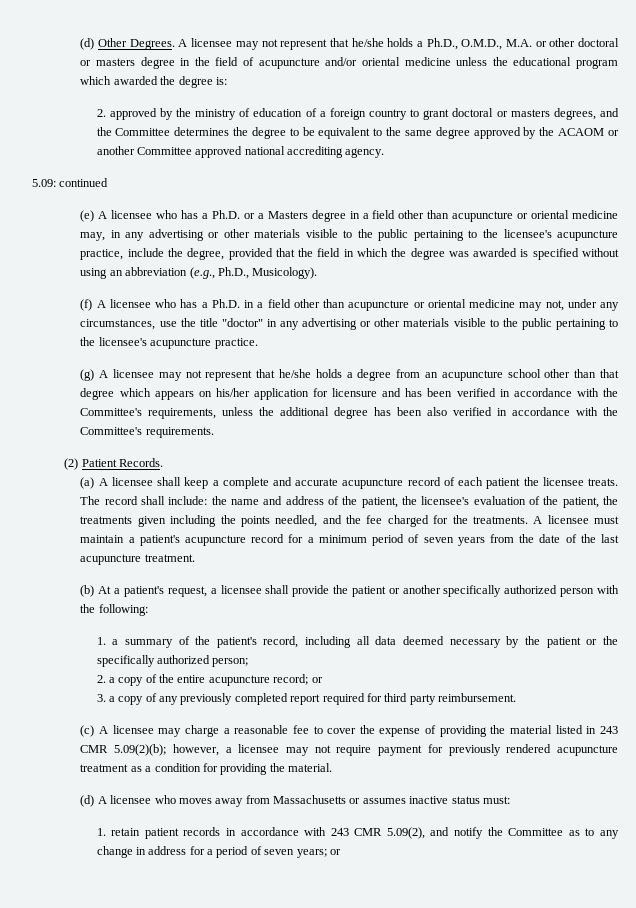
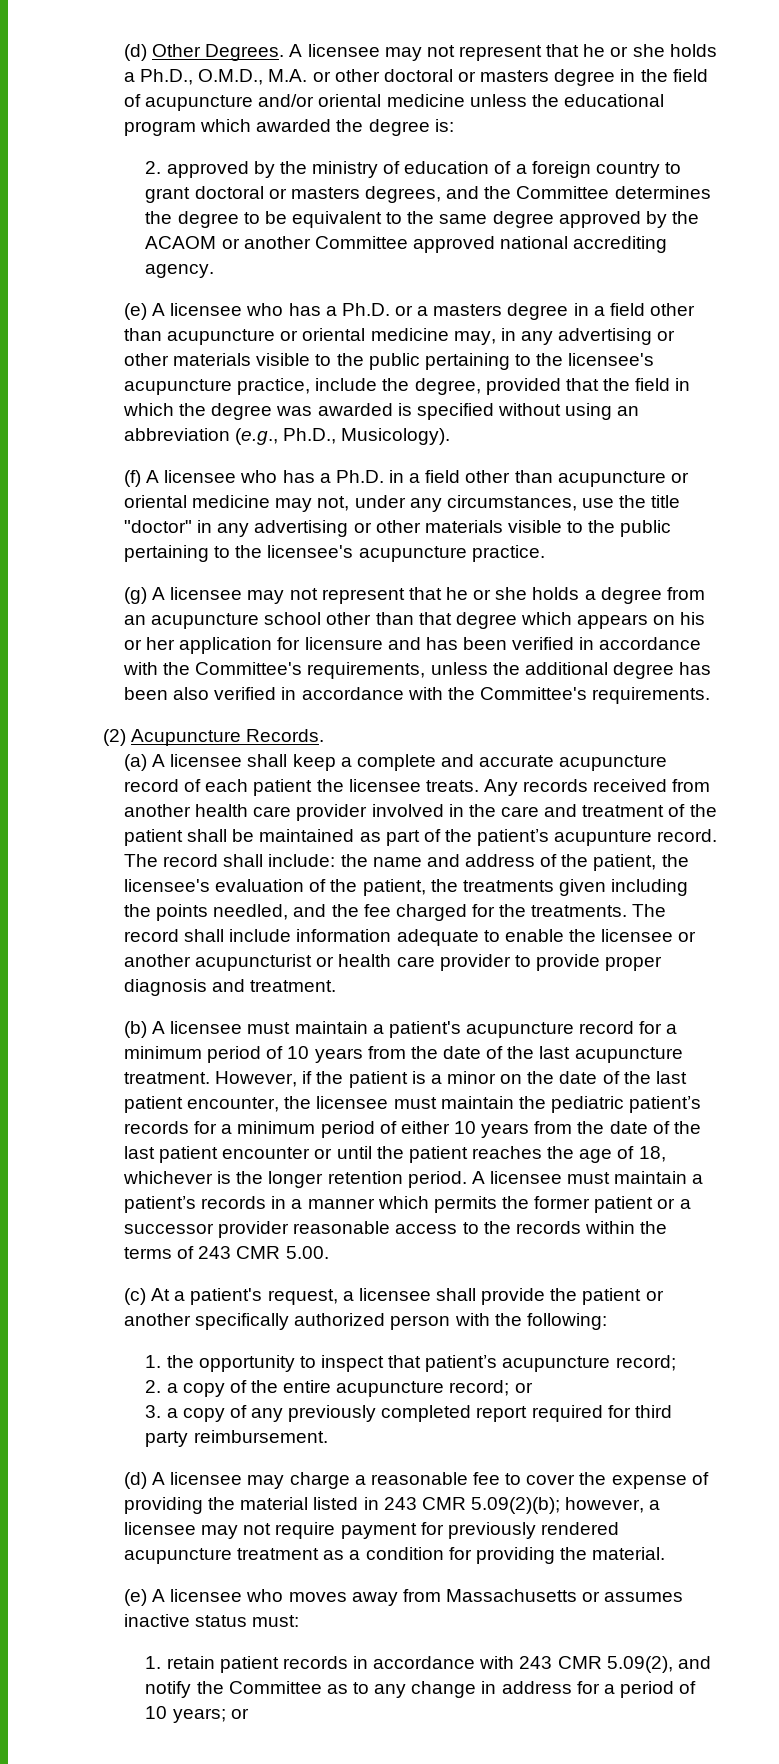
- A licensee may not represent that he/she holds a Ph.D., O.M.D., M.A. or other doctoral or masters degree in the field of acupuncture and/or oriental medicine unless the educational program which awarded the degree is:
+ A licensee may not represent that he or she holds a Ph.D., O.M.D., M.A. or other doctoral or masters degree in the field of acupuncture and/or oriental medicine unless the educational program which awarded the degree is:
- 5.09: continued
- (e) A licensee who has a Ph.D. or a Masters degree in a field other than acupuncture or oriental medicine may, in any advertising or other materials visible to the public pertaining to the licensee's acupuncture practice, include the degree, provided that the field in which the degree was awarded is specified without using an abbreviation (e.g., Ph.D., Musicology).
+ (e) A licensee who has a Ph.D. or a masters degree in a field other than acupuncture or oriental medicine may, in any advertising or other materials visible to the public pertaining to the licensee's acupuncture practice, include the degree, provided that the field in which the degree was awarded is specified without using an abbreviation (e.g., Ph.D., Musicology).
- (g) A licensee may not represent that he/she holds a degree from an acupuncture school other than that degree which appears on his/her application for licensure and has been verified in accordance with the Committee's requirements, unless the additional degree has been also verified in accordance with the Committee's requirements.
+ (g) A licensee may not represent that he or she holds a degree from an acupuncture school other than that degree which appears on his or her application for licensure and has been verified in accordance with the Committee's requirements, unless the additional degree has been also verified in accordance with the Committee's requirements.
- (2) Patient Records.
+ (2) Acupuncture Records.
+ Any records received from another health care provider involved in the care and treatment of the patient shall be maintained as part of the patient’s acupunture record.
- A licensee must maintain a patient's acupuncture record for a minimum period of seven years from the date of the last acupuncture treatment.
- (b) At a patient's request, a licensee shall provide the patient or another specifically authorized person with the following:
+ The record shall include information adequate to enable the licensee or another acupuncturist or health care provider to provide proper diagnosis and treatment.
+ (b) A licensee must maintain a patient's acupuncture record for a minimum period of 10 years from the date of the last acupuncture treatment. However, if the patient is a minor on the date of the last patient encounter, the licensee must maintain the pediatric patient’s records for a minimum period of either 10 years from the date of the last patient encounter or until the patient reaches the age of 18, whichever is the longer retention period. A licensee must maintain a patient’s records in a manner which permits the former patient or a successor provider reasonable access to the records within the terms of 243 CMR 5.00.
+ (c) At a patient's request, a licensee shall provide the patient or another specifically authorized person with the following:
- 1. a summary of the patient's record, including all data deemed necessary by the patient or the specifically authorized person;
+ 1. the opportunity to inspect that patient’s acupuncture record;
- (c) A licensee may charge a reasonable fee to cover the expense of providing the material listed in 243 CMR 5.09(2)(b); however, a licensee may not require payment for previously rendered acupuncture treatment as a condition for providing the material.
+ (d) A licensee may charge a reasonable fee to cover the expense of providing the material listed in 243 CMR 5.09(2)(b); however, a licensee may not require payment for previously rendered acupuncture treatment as a condition for providing the material.
- (d) A licensee who moves away from Massachusetts or assumes inactive status must:
+ (e) A licensee who moves away from Massachusetts or assumes inactive status must:
- 1. retain patient records in accordance with 243 CMR 5.09(2), and notify the Committee as to any change in address for a period of seven years; or
+ 1. retain patient records in accordance with 243 CMR 5.09(2), and notify the Committee as to any change in address for a period of 10 years; or

